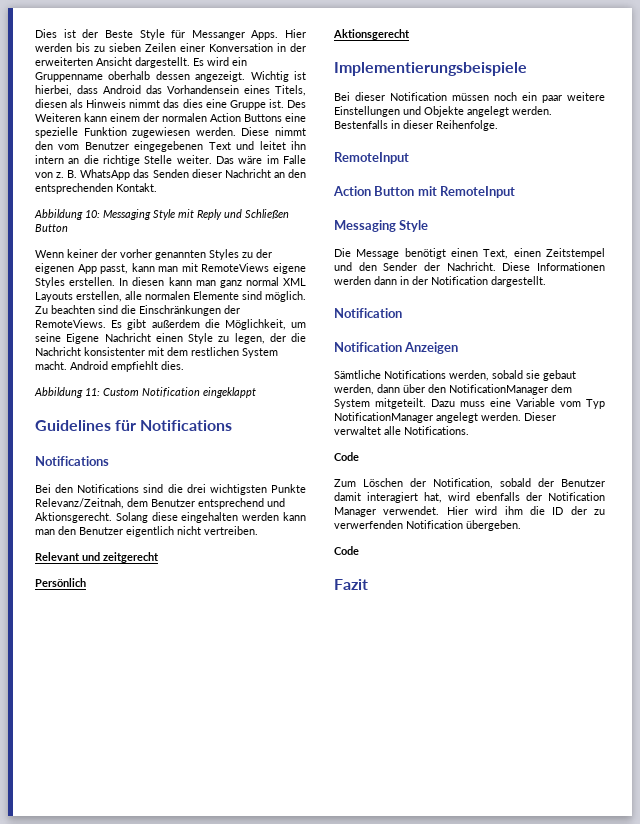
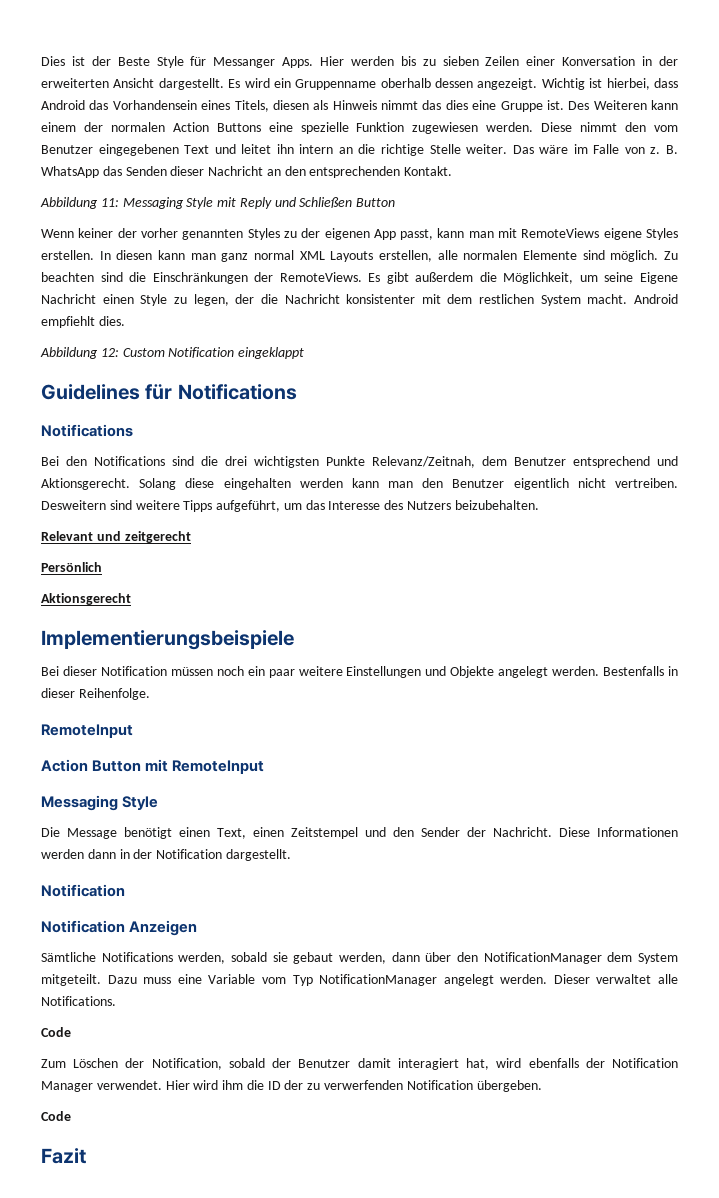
- Abbildung 10: Messaging Style mit Reply und Schließen Button
+ Abbildung 11: Messaging Style mit Reply und Schließen Button
- Abbildung 11: Custom Notification eingeklappt
+ Abbildung 12: Custom Notification eingeklappt
+ Desweitern sind weitere Tipps aufgeführt, um das Interesse des Nutzers beizubehalten.

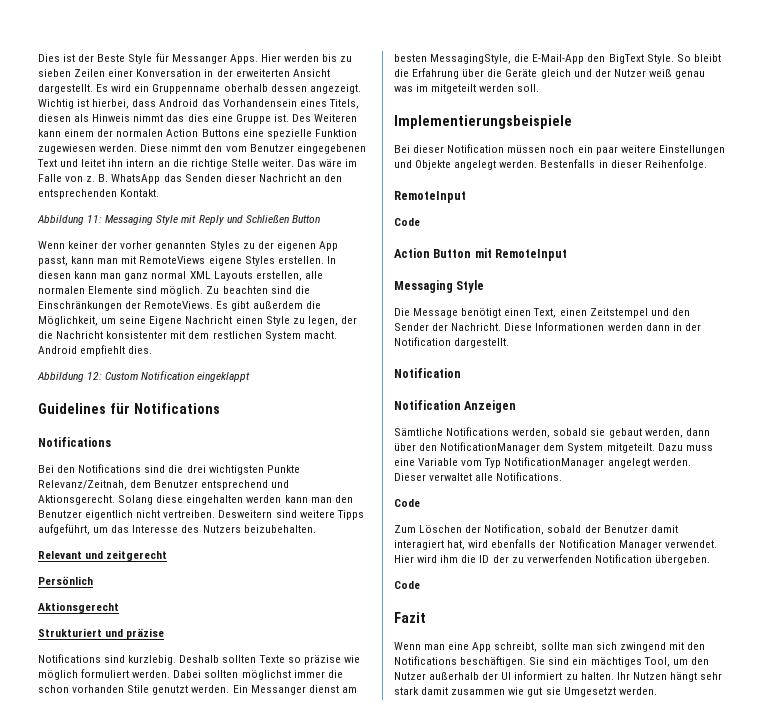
+ Strukturiert und präzise
+ Notifications sind kurzlebig. Deshalb sollten Texte so präzise wie möglich formuliert werden. Dabei sollten möglichst immer die schon vorhanden Stile genutzt werden. Ein Messanger dienst am besten MessagingStyle, die E-Mail-App den BigText Style. So bleibt die Erfahrung über die Geräte gleich und der Nutzer weiß genau was im mitgeteilt werden soll.
  Bestenfalls in dieser Reihenfolge.
  RemoteInput
+ Code
+ Wenn man eine App schreibt, sollte man sich zwingend mit den Notifications beschäftigen. Sie sind ein mächtiges Tool, um den Nutzer außerhalb der UI informiert zu halten. Ihr Nutzen hängt sehr stark damit zusammen wie gut sie Umgesetzt werden.

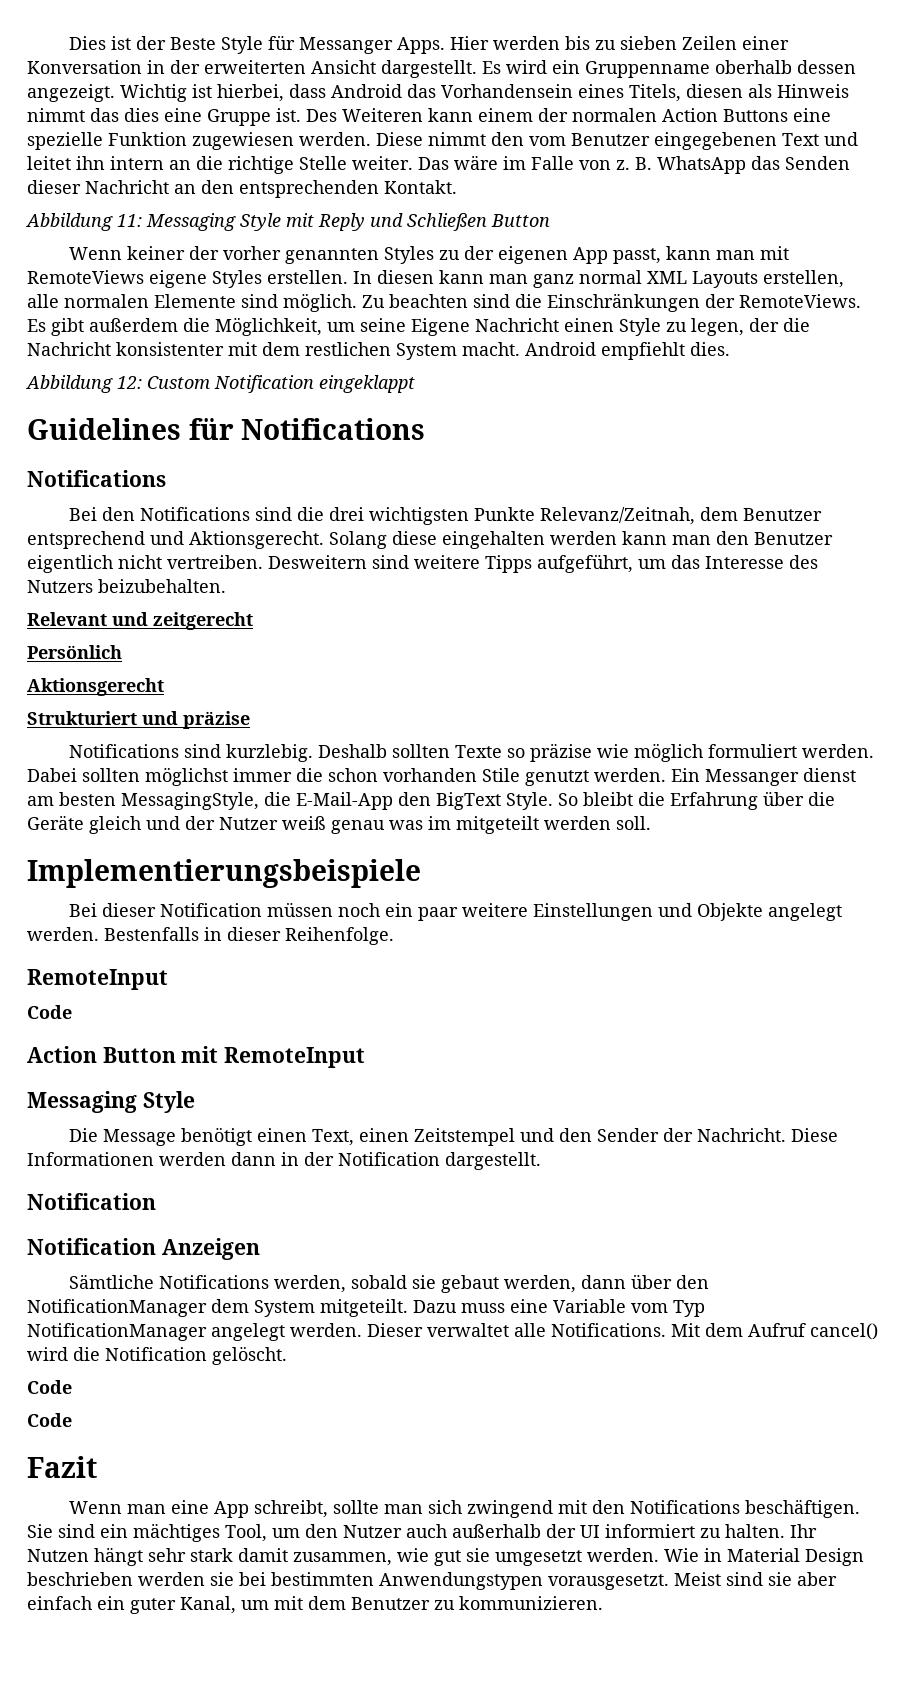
- Dieser verwaltet alle Notifications.
+ Dieser verwaltet alle Notifications. Mit dem Aufruf cancel() wird die Notification gelöscht.
  Code
- Zum Löschen der Notification, sobald der Benutzer damit interagiert hat, wird ebenfalls der Notification Manager verwendet. Hier wird ihm die ID der zu verwerfenden Notification übergeben.
- Sie sind ein mächtiges Tool, um den Nutzer außerhalb der UI informiert zu halten.
+ Sie sind ein mächtiges Tool, um den Nutzer auch außerhalb der UI informiert zu halten.
- Ihr Nutzen hängt sehr stark damit zusammen wie gut sie Umgesetzt werden.
+ Ihr Nutzen hängt sehr stark damit zusammen, wie gut sie umgesetzt werden. Wie in Material Design beschrieben werden sie bei bestimmten Anwendungstypen vorausgesetzt. Meist sind sie aber einfach ein guter Kanal, um mit dem Benutzer zu kommunizieren.

